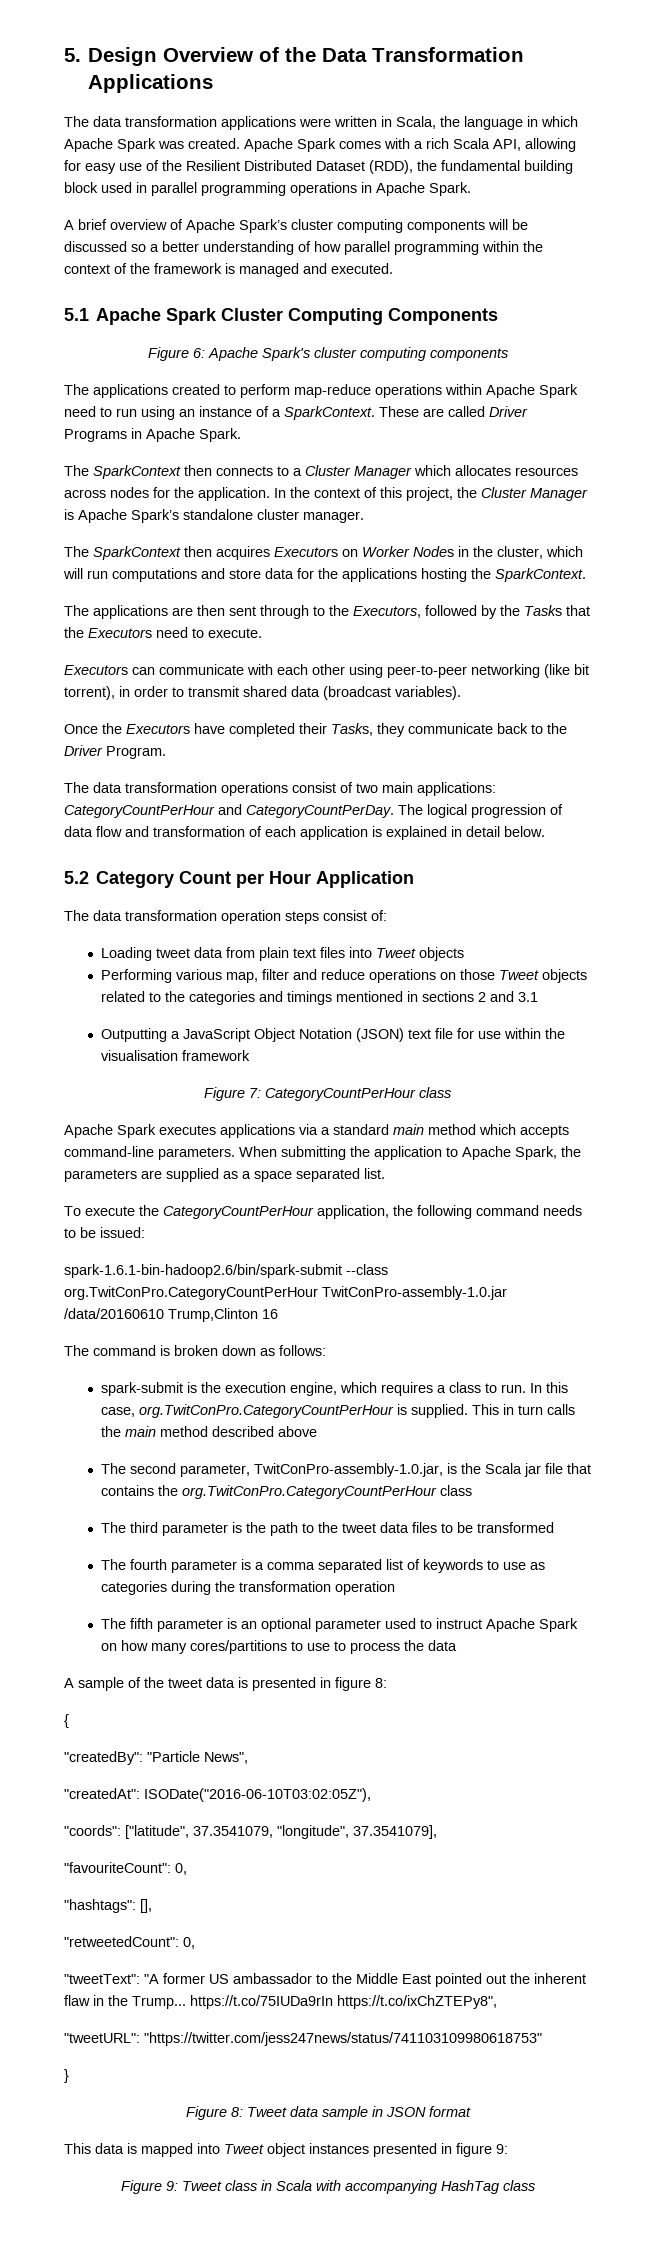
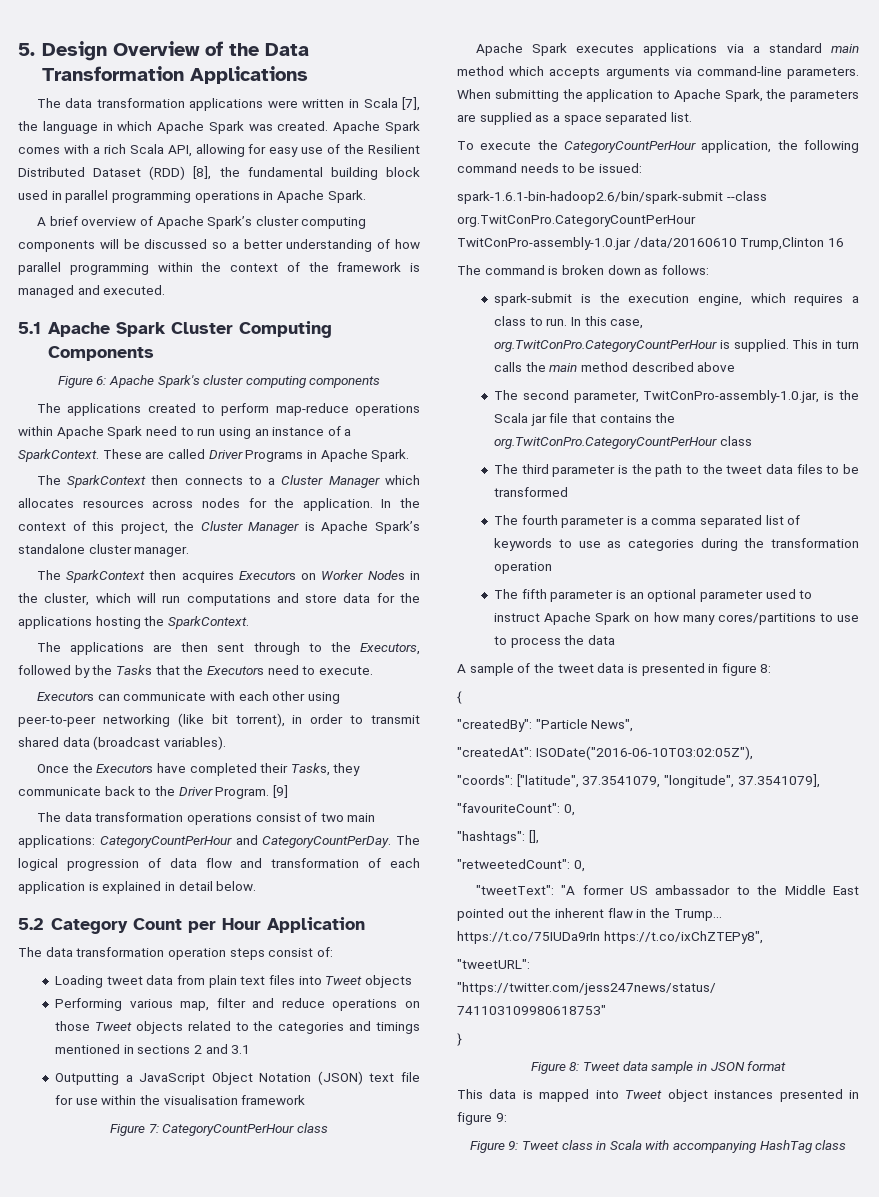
- The data transformation applications were written in Scala, the language in which Apache Spark was created.
+ The data transformation applications were written in Scala [7], the language in which Apache Spark was created.
- Apache Spark comes with a rich Scala API, allowing for easy use of the Resilient Distributed Dataset (RDD), the fundamental building block used in parallel programming operations in Apache Spark.
+ Apache Spark comes with a rich Scala API, allowing for easy use of the Resilient Distributed Dataset (RDD) [8], the fundamental building block used in parallel programming operations in Apache Spark.
+ [9]
- Apache Spark executes applications via a standard main method which accepts command-line parameters.
+ Apache Spark executes applications via a standard main method which accepts arguments via command-line parameters.

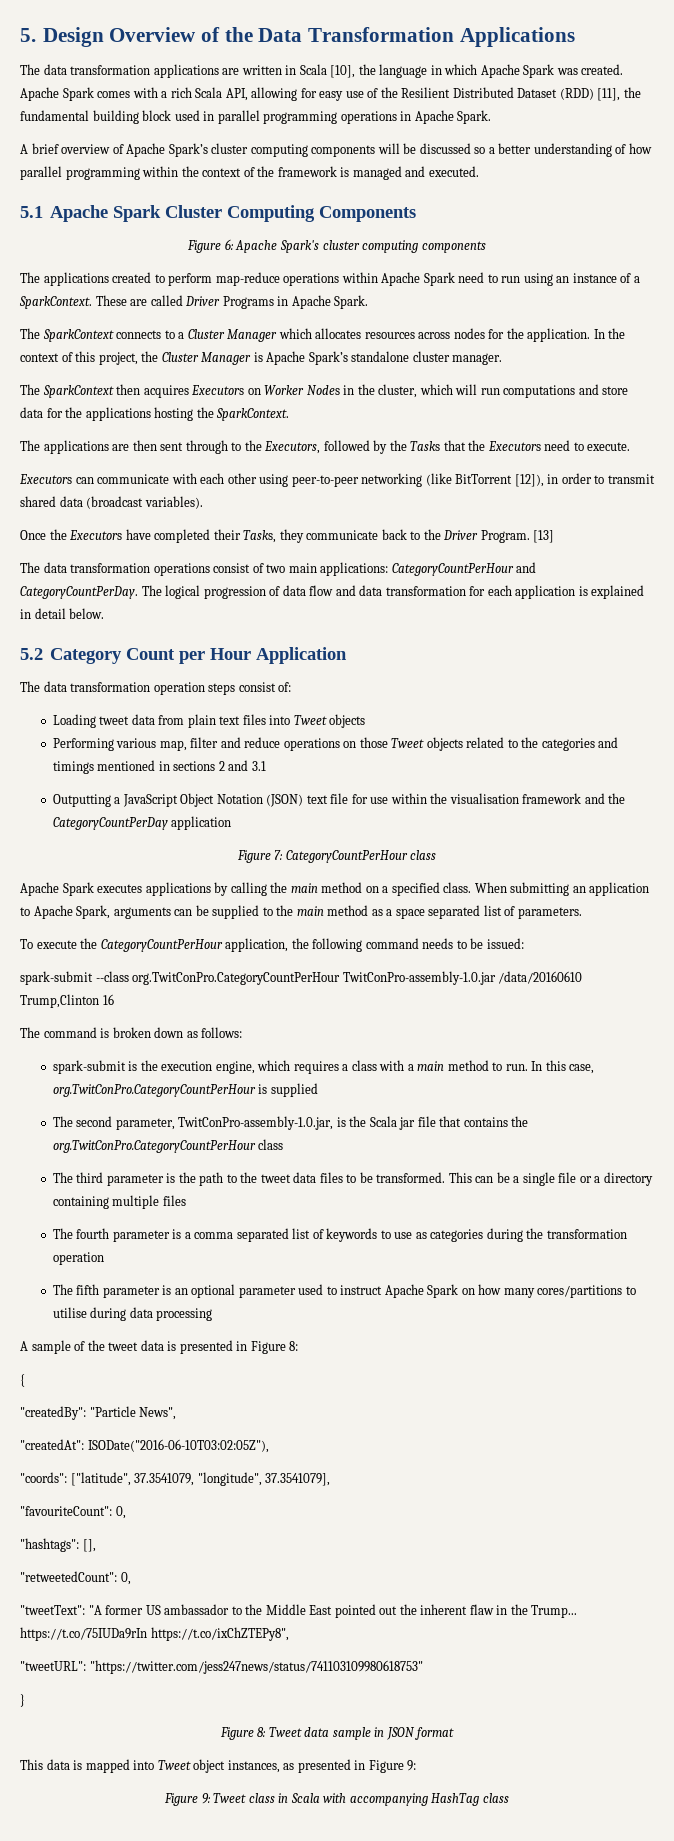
- The data transformation applications were written in Scala [7], the language in which Apache Spark was created.
+ The data transformation applications are written in Scala [10], the language in which Apache Spark was created.
- Apache Spark comes with a rich Scala API, allowing for easy use of the Resilient Distributed Dataset (RDD) [8], the fundamental building block used in parallel programming operations in Apache Spark.
+ Apache Spark comes with a rich Scala API, allowing for easy use of the Resilient Distributed Dataset (RDD) [11], the fundamental building block used in parallel programming operations in Apache Spark.
- The SparkContext then connects to a Cluster Manager which allocates resources across nodes for the application.
+ The SparkContext connects to a Cluster Manager which allocates resources across nodes for the application.
- Executors can communicate with each other using peer-to-peer networking (like bit torrent), in order to transmit shared data (broadcast variables).
+ Executors can communicate with each other using peer-to-peer networking (like BitTorrent [12]), in order to transmit shared data (broadcast variables).
- [9]
+ [13]
- The logical progression of data flow and transformation of each application is explained in detail below.
+ The logical progression of data flow and data transformation for each application is explained in detail below.
- Outputting a JavaScript Object Notation (JSON) text file for use within the visualisation framework
+ Outputting a JavaScript Object Notation (JSON) text file for use within the visualisation framework and the CategoryCountPerDay application
- Apache Spark executes applications via a standard main method which accepts arguments via command-line parameters.
+ Apache Spark executes applications by calling the main method on a specified class.
- When submitting the application to Apache Spark, the parameters are supplied as a space separated list.
+ When submitting an application to Apache Spark, arguments can be supplied to the main method as a space separated list of parameters.
- spark-1.6.1-bin-hadoop2.6/bin/spark-submit --class org.TwitConPro.CategoryCountPerHour TwitConPro-assembly-1.0.jar /data/20160610 Trump,Clinton 16
+ spark-submit --class org.TwitConPro.CategoryCountPerHour TwitConPro-assembly-1.0.jar /data/20160610 Trump,Clinton 16
- spark-submit is the execution engine, which requires a class to run.
+ spark-submit is the execution engine, which requires a class with a main method to run.
- In this case, org.TwitConPro.CategoryCountPerHour is supplied. This in turn calls the main method described above
+ In this case, org.TwitConPro.CategoryCountPerHour is supplied
- The third parameter is the path to the tweet data files to be transformed
+ The third parameter is the path to the tweet data files to be transformed. This can be a single file or a directory containing multiple files
- The fifth parameter is an optional parameter used to instruct Apache Spark on how many cores/partitions to use to process the data
+ The fifth parameter is an optional parameter used to instruct Apache Spark on how many cores/partitions to utilise during data processing
- A sample of the tweet data is presented in figure 8:
+ A sample of the tweet data is presented in Figure 8:
- This data is mapped into Tweet object instances presented in figure 9:
+ This data is mapped into Tweet object instances, as presented in Figure 9:

